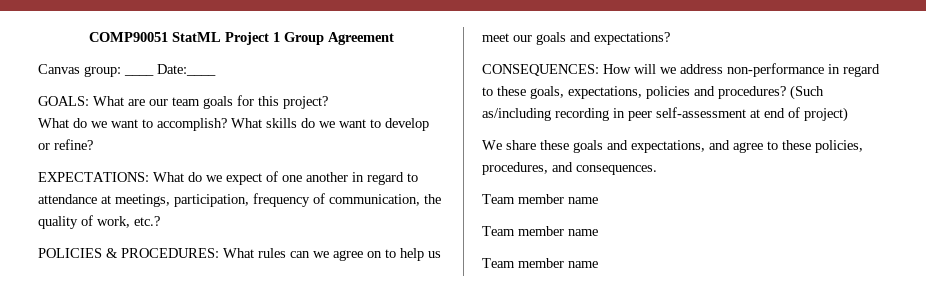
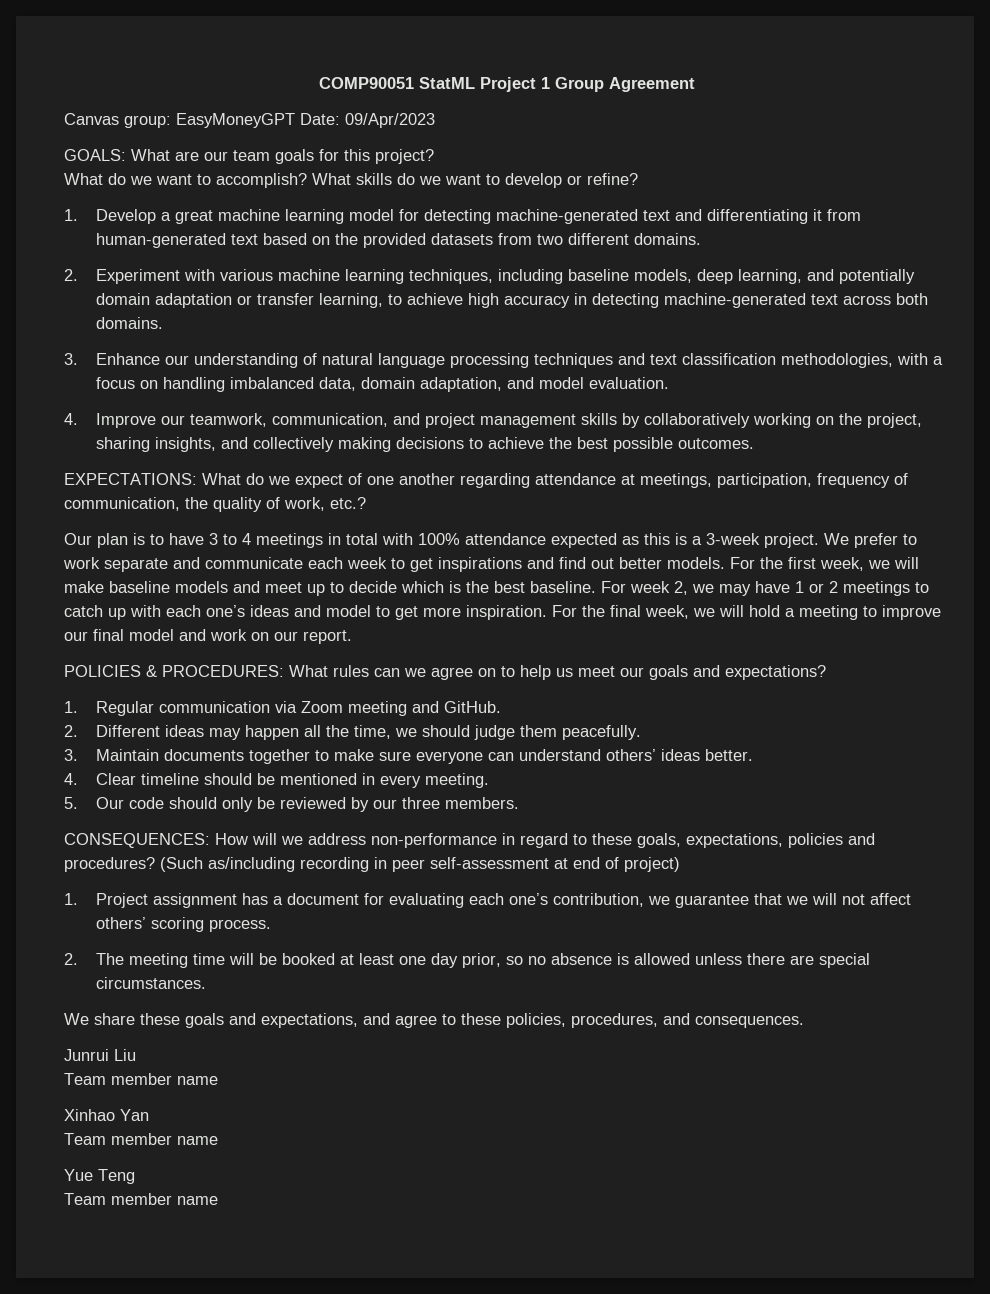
- Canvas group: ____ Date:____
+ Canvas group: EasyMoneyGPT Date: 09/Apr/2023
+ 1. Develop a great machine learning model for detecting machine-generated text and differentiating it from human-generated text based on the provided datasets from two different domains.
+ 2. Experiment with various machine learning techniques, including baseline models, deep learning, and potentially domain adaptation or transfer learning, to achieve high accuracy in detecting machine-generated text across both domains.
+ 3. Enhance our understanding of natural language processing techniques and text classification methodologies, with a focus on handling imbalanced data, domain adaptation, and model evaluation.
+ 4. Improve our teamwork, communication, and project management skills by collaboratively working on the project, sharing insights, and collectively making decisions to achieve the best possible outcomes.
- EXPECTATIONS: What do we expect of one another in regard to attendance at meetings, participation, frequency of communication, the quality of work, etc.?
+ EXPECTATIONS: What do we expect of one another regarding attendance at meetings, participation, frequency of communication, the quality of work, etc.?
+ Our plan is to have 3 to 4 meetings in total with 100% attendance expected as this is a 3-week project. We prefer to work separate and communicate each week to get inspirations and find out better models. For the first week, we will make baseline models and meet up to decide which is the best baseline. For week 2, we may have 1 or 2 meetings to catch up with each one’s ideas and model to get more inspiration. For the final week, we will hold a meeting to improve our final model and work on our report.
+ 1. Regular communication via Zoom meeting and GitHub.
+ 2. Different ideas may happen all the time, we should judge them peacefully.
+ 3. Maintain documents together to make sure everyone can understand others’ ideas better.
+ 4. Clear timeline should be mentioned in every meeting.
+ 5. Our code should only be reviewed by our three members.
+ 1. Project assignment has a document for evaluating each one’s contribution, we guarantee that we will not affect others’ scoring process.
+ 2. The meeting time will be booked at least one day prior, so no absence is allowed unless there are special circumstances.
  We share these goals and expectations, and agree to these policies, procedures, and consequences.
+ Junrui Liu
  Team member name
+ Xinhao Yan
  Team member name
+ Yue Teng

